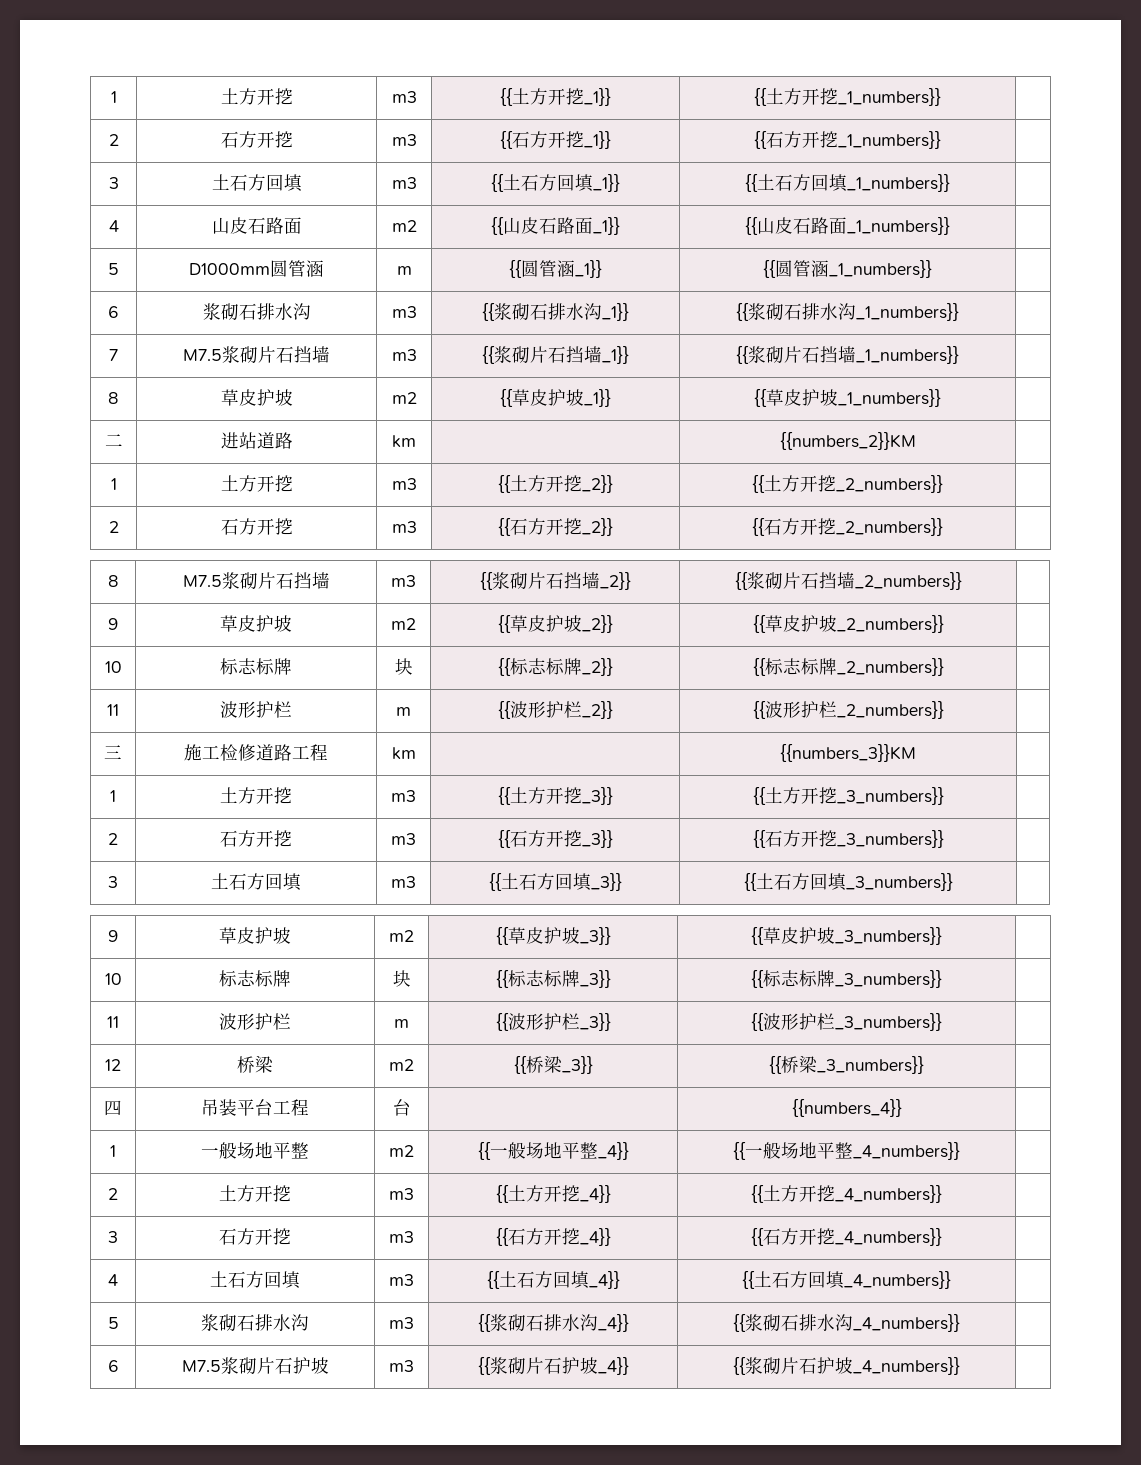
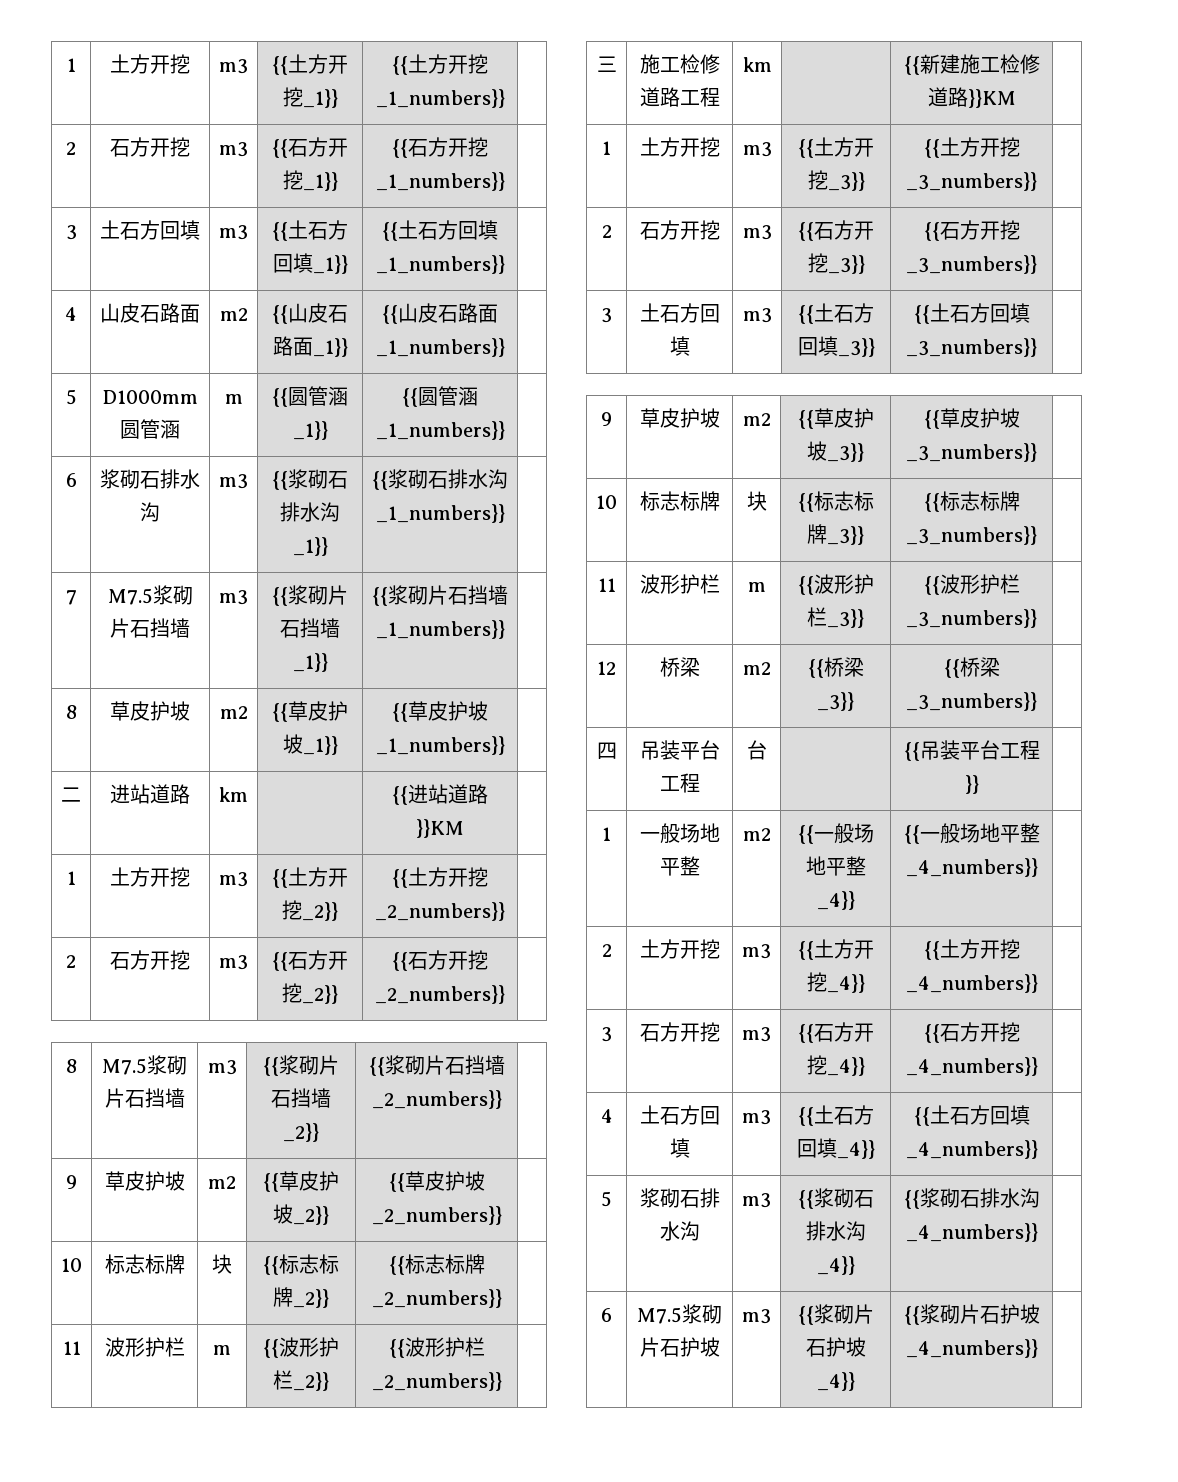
- 二 | 进站道路 | km | | {{numbers_2}}KM |
+ 二 | 进站道路 | km | | {{进站道路}}KM |
- 三 | 施工检修道路工程 | km | | {{numbers_3}}KM |
+ 三 | 施工检修道路工程 | km | | {{新建施工检修道路}}KM |
- 四 | 吊装平台工程 | 台 | | {{numbers_4}} |
+ 四 | 吊装平台工程 | 台 | | {{吊装平台工程}} |

